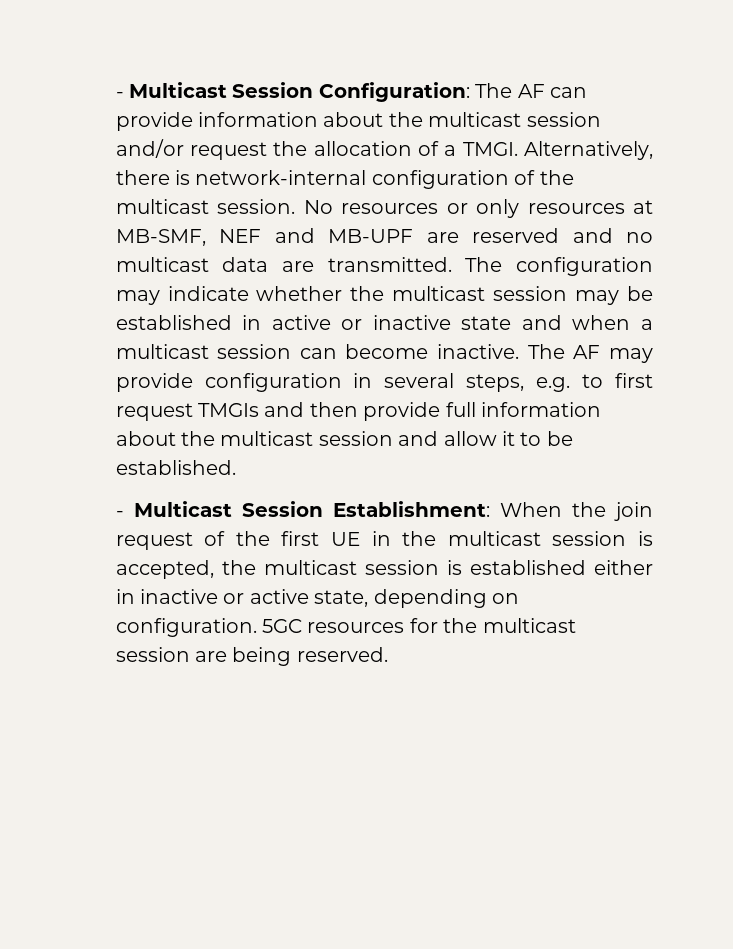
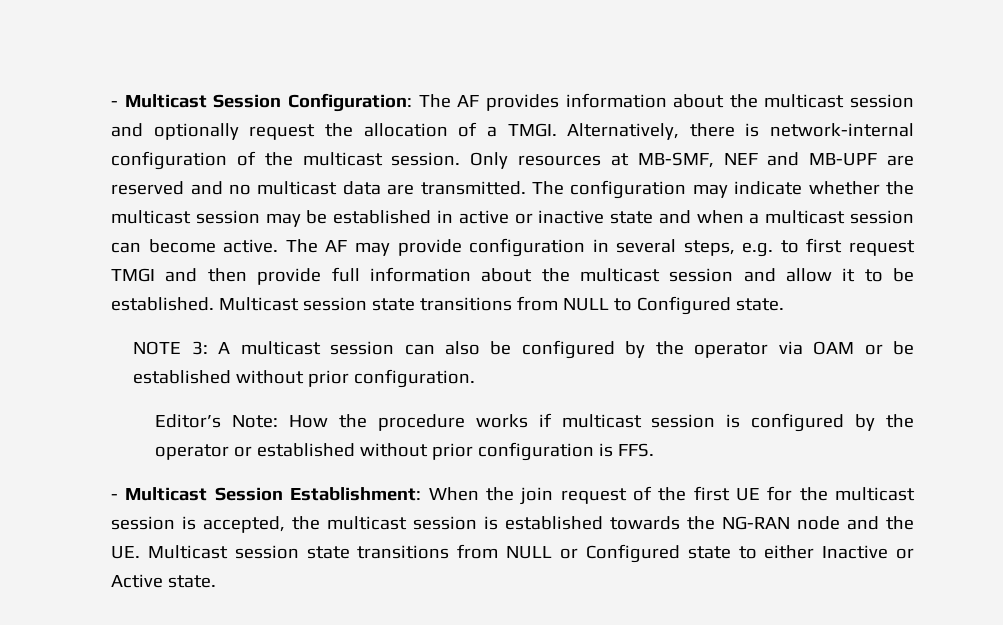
- - Multicast Session Configuration: The AF can provide information about the multicast session and/or request the allocation of a TMGI.
+ - Multicast Session Configuration: The AF provides information about the multicast session and optionally request the allocation of a TMGI.
- No resources or only resources at MB-SMF, NEF and MB-UPF are reserved and no multicast data are transmitted.
+ Only resources at MB-SMF, NEF and MB-UPF are reserved and no multicast data are transmitted.
- The configuration may indicate whether the multicast session may be established in active or inactive state and when a multicast session can become inactive.
+ The configuration may indicate whether the multicast session may be established in active or inactive state and when a multicast session can become active.
- The AF may provide configuration in several steps, e.g. to first request TMGIs and then provide full information about the multicast session and allow it to be established.
+ The AF may provide configuration in several steps, e.g. to first request TMGI and then provide full information about the multicast session and allow it to be established. Multicast session state transitions from NULL to Configured state.
+ NOTE 3: A multicast session can also be configured by the operator via OAM or be established without prior configuration.
+ Editor’s Note: How the procedure works if multicast session is configured by the operator or established without prior configuration is FFS.
- - Multicast Session Establishment: When the join request of the first UE in the multicast session is accepted, the multicast session is established either in inactive or active state, depending on configuration. 5GC resources for the multicast session are being reserved.
+ - Multicast Session Establishment: When the join request of the first UE for the multicast session is accepted, the multicast session is established towards the NG-RAN node and the UE. Multicast session state transitions from NULL or Configured state to either Inactive or Active state.

